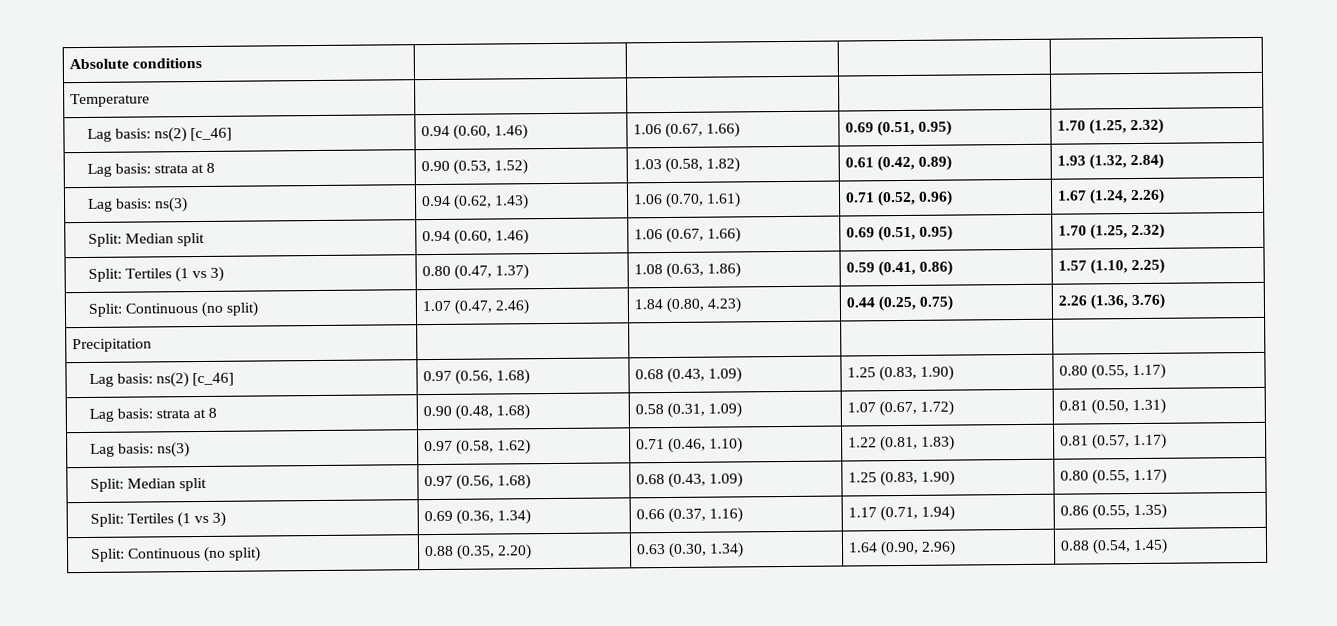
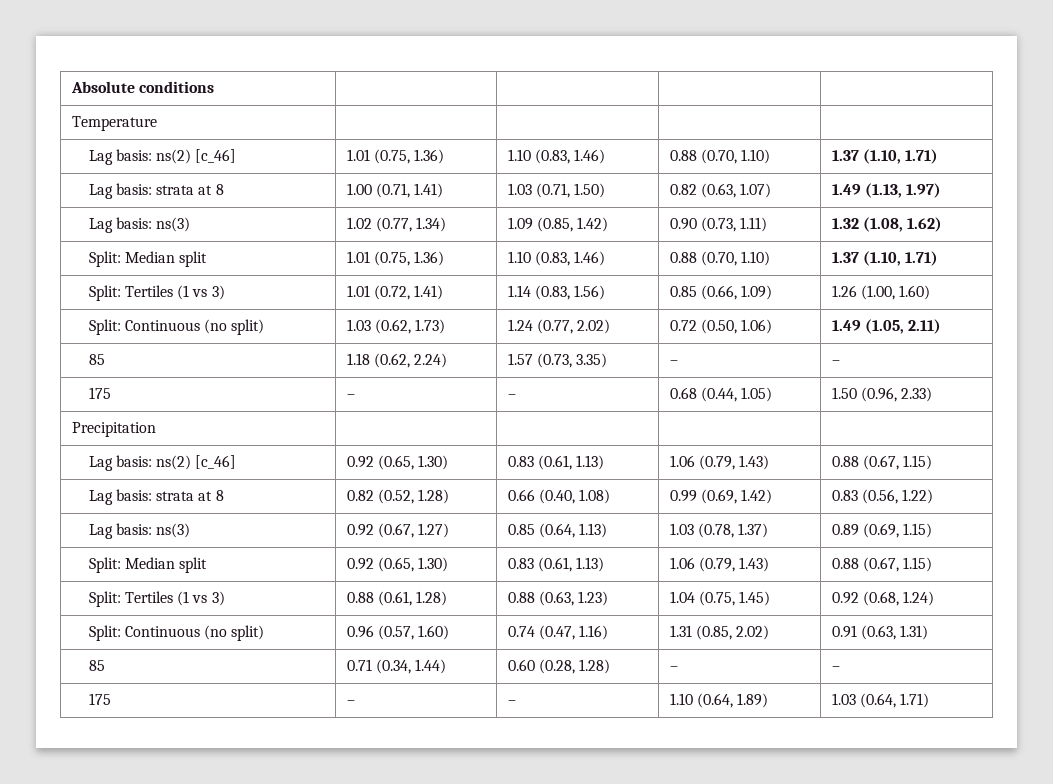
- Lag basis: ns(2) [c_46] | 0.94 (0.60, 1.46) | 1.06 (0.67, 1.66) | 0.69 (0.51, 0.95) | 1.70 (1.25, 2.32)
- Lag basis: strata at 8 | 0.90 (0.53, 1.52) | 1.03 (0.58, 1.82) | 0.61 (0.42, 0.89) | 1.93 (1.32, 2.84)
- Lag basis: ns(3) | 0.94 (0.62, 1.43) | 1.06 (0.70, 1.61) | 0.71 (0.52, 0.96) | 1.67 (1.24, 2.26)
- Split: Median split | 0.94 (0.60, 1.46) | 1.06 (0.67, 1.66) | 0.69 (0.51, 0.95) | 1.70 (1.25, 2.32)
- Split: Tertiles (1 vs 3) | 0.80 (0.47, 1.37) | 1.08 (0.63, 1.86) | 0.59 (0.41, 0.86) | 1.57 (1.10, 2.25)
- Split: Continuous (no split) | 1.07 (0.47, 2.46) | 1.84 (0.80, 4.23) | 0.44 (0.25, 0.75) | 2.26 (1.36, 3.76)
+ Lag basis: ns(2) [c_46] | 1.01 (0.75, 1.36) | 1.10 (0.83, 1.46) | 0.88 (0.70, 1.10) | 1.37 (1.10, 1.71)
+ Lag basis: strata at 8 | 1.00 (0.71, 1.41) | 1.03 (0.71, 1.50) | 0.82 (0.63, 1.07) | 1.49 (1.13, 1.97)
+ Lag basis: ns(3) | 1.02 (0.77, 1.34) | 1.09 (0.85, 1.42) | 0.90 (0.73, 1.11) | 1.32 (1.08, 1.62)
+ Split: Median split | 1.01 (0.75, 1.36) | 1.10 (0.83, 1.46) | 0.88 (0.70, 1.10) | 1.37 (1.10, 1.71)
+ Split: Tertiles (1 vs 3) | 1.01 (0.72, 1.41) | 1.14 (0.83, 1.56) | 0.85 (0.66, 1.09) | 1.26 (1.00, 1.60)
+ Split: Continuous (no split) | 1.03 (0.62, 1.73) | 1.24 (0.77, 2.02) | 0.72 (0.50, 1.06) | 1.49 (1.05, 2.11)
+ 85 | 1.18 (0.62, 2.24) | 1.57 (0.73, 3.35) | – | –
+ 175 | – | – | 0.68 (0.44, 1.05) | 1.50 (0.96, 2.33)
- Lag basis: ns(2) [c_46] | 0.97 (0.56, 1.68) | 0.68 (0.43, 1.09) | 1.25 (0.83, 1.90) | 0.80 (0.55, 1.17)
- Lag basis: strata at 8 | 0.90 (0.48, 1.68) | 0.58 (0.31, 1.09) | 1.07 (0.67, 1.72) | 0.81 (0.50, 1.31)
- Lag basis: ns(3) | 0.97 (0.58, 1.62) | 0.71 (0.46, 1.10) | 1.22 (0.81, 1.83) | 0.81 (0.57, 1.17)
- Split: Median split | 0.97 (0.56, 1.68) | 0.68 (0.43, 1.09) | 1.25 (0.83, 1.90) | 0.80 (0.55, 1.17)
- Split: Tertiles (1 vs 3) | 0.69 (0.36, 1.34) | 0.66 (0.37, 1.16) | 1.17 (0.71, 1.94) | 0.86 (0.55, 1.35)
- Split: Continuous (no split) | 0.88 (0.35, 2.20) | 0.63 (0.30, 1.34) | 1.64 (0.90, 2.96) | 0.88 (0.54, 1.45)
+ Lag basis: ns(2) [c_46] | 0.92 (0.65, 1.30) | 0.83 (0.61, 1.13) | 1.06 (0.79, 1.43) | 0.88 (0.67, 1.15)
+ Lag basis: strata at 8 | 0.82 (0.52, 1.28) | 0.66 (0.40, 1.08) | 0.99 (0.69, 1.42) | 0.83 (0.56, 1.22)
+ Lag basis: ns(3) | 0.92 (0.67, 1.27) | 0.85 (0.64, 1.13) | 1.03 (0.78, 1.37) | 0.89 (0.69, 1.15)
+ Split: Median split | 0.92 (0.65, 1.30) | 0.83 (0.61, 1.13) | 1.06 (0.79, 1.43) | 0.88 (0.67, 1.15)
+ Split: Tertiles (1 vs 3) | 0.88 (0.61, 1.28) | 0.88 (0.63, 1.23) | 1.04 (0.75, 1.45) | 0.92 (0.68, 1.24)
+ Split: Continuous (no split) | 0.96 (0.57, 1.60) | 0.74 (0.47, 1.16) | 1.31 (0.85, 2.02) | 0.91 (0.63, 1.31)
+ 85 | 0.71 (0.34, 1.44) | 0.60 (0.28, 1.28) | – | –
+ 175 | – | – | 1.10 (0.64, 1.89) | 1.03 (0.64, 1.71)

